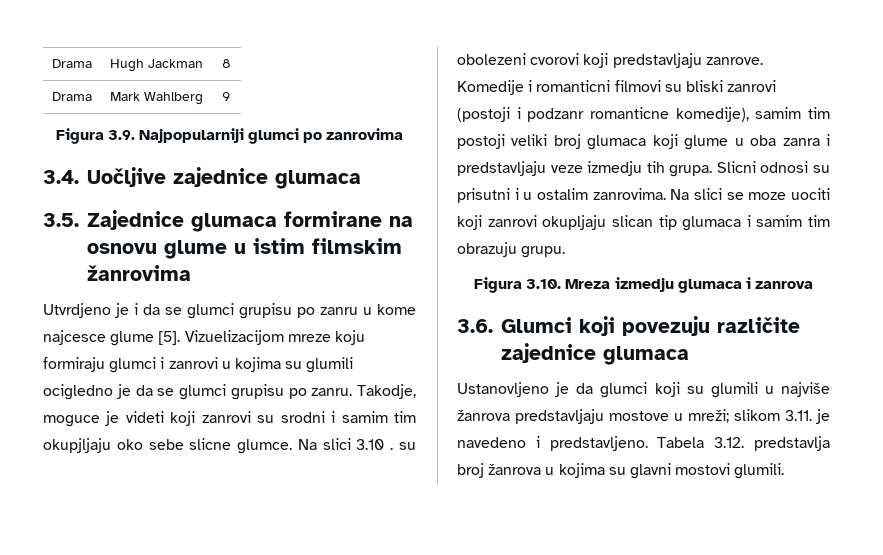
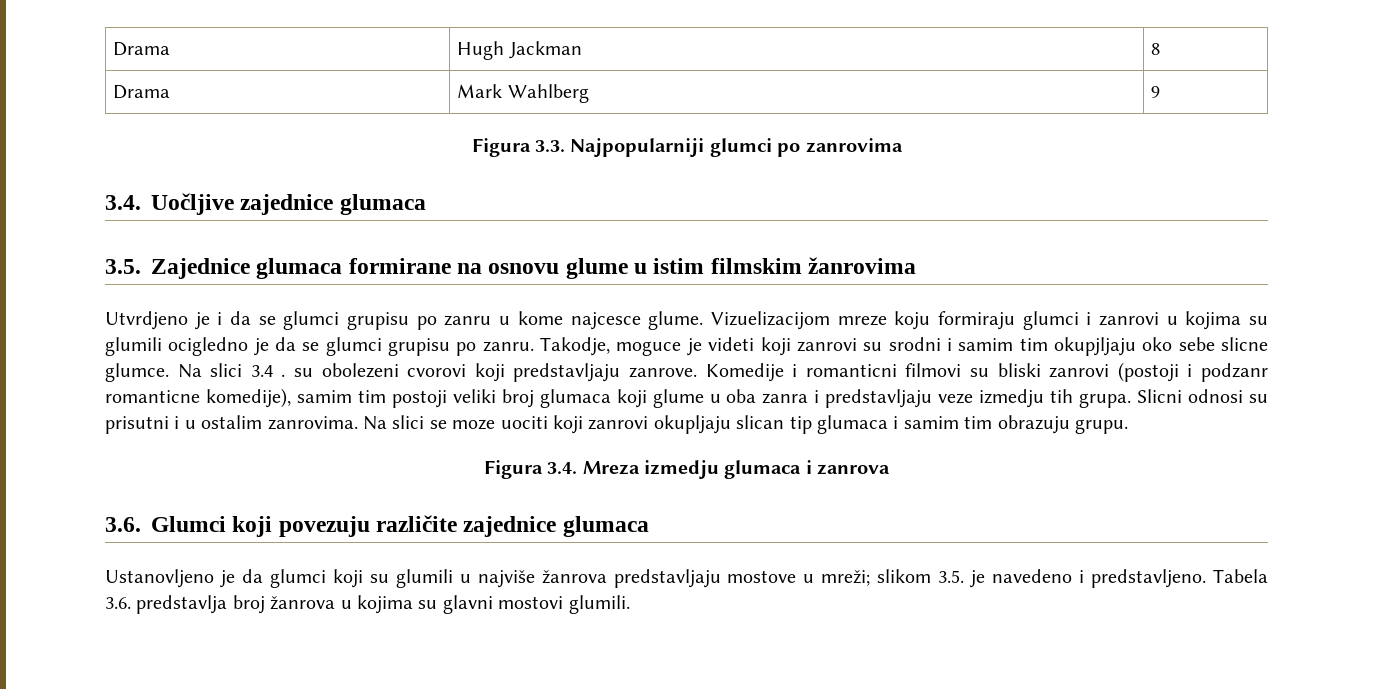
- Figura 3.9. Najpopularniji glumci po zanrovima
+ Figura 3.3. Najpopularniji glumci po zanrovima
- Utvrdjeno je i da se glumci grupisu po zanru u kome najcesce glume [5].
+ Utvrdjeno je i da se glumci grupisu po zanru u kome najcesce glume.
- Na slici 3.10 . su obolezeni cvorovi koji predstavljaju zanrove.
+ Na slici 3.4 . su obolezeni cvorovi koji predstavljaju zanrove.
- Figura 3.10. Mreza izmedju glumaca i zanrova
+ Figura 3.4. Mreza izmedju glumaca i zanrova
- Ustanovljeno je da glumci koji su glumili u najviše žanrova predstavljaju mostove u mreži; slikom 3.11. je navedeno i predstavljeno.
+ Ustanovljeno je da glumci koji su glumili u najviše žanrova predstavljaju mostove u mreži; slikom 3.5. je navedeno i predstavljeno.
- Tabela 3.12. predstavlja broj žanrova u kojima su glavni mostovi glumili.
+ Tabela 3.6. predstavlja broj žanrova u kojima su glavni mostovi glumili.

